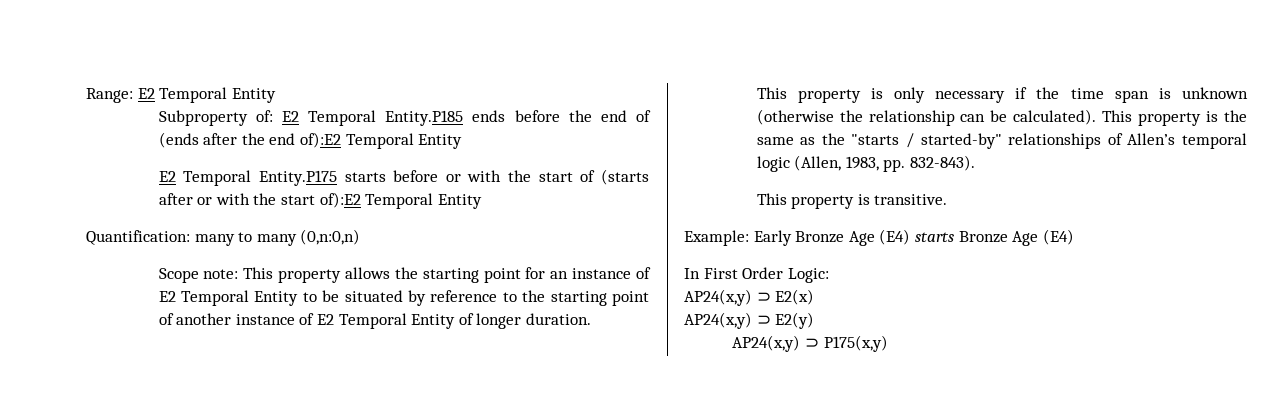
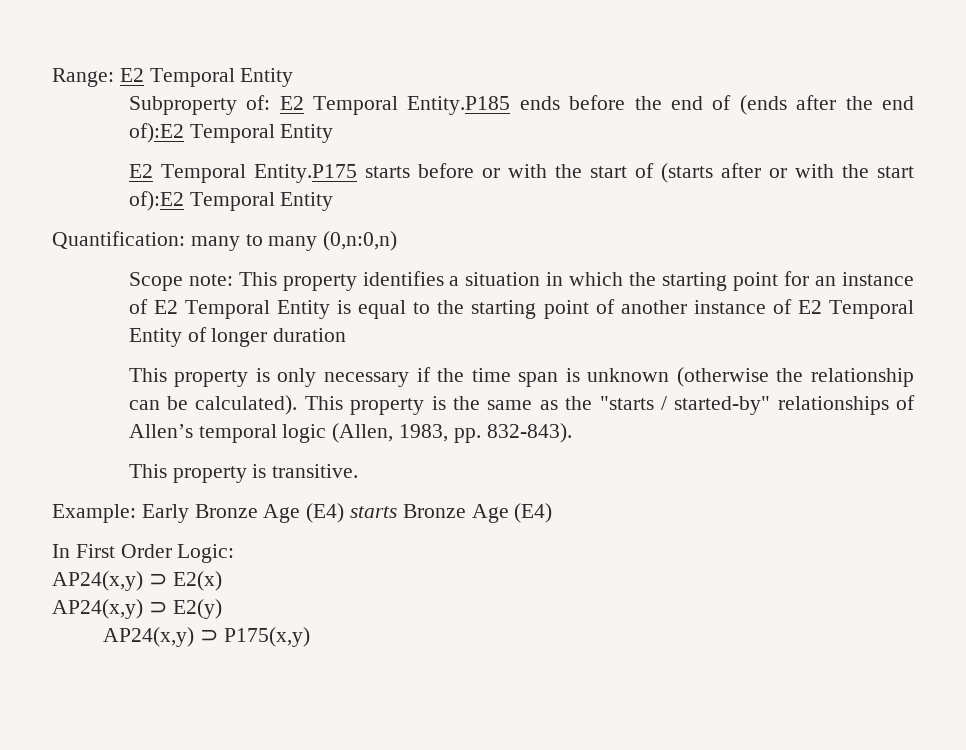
- Scope note: This property allows the starting point for an instance of E2 Temporal Entity to be situated by reference to the starting point of another instance of E2 Temporal Entity of longer duration.
+ Scope note: This property identifies a situation in which the starting point for an instance of E2 Temporal Entity is equal to the starting point of another instance of E2 Temporal Entity of longer duration

